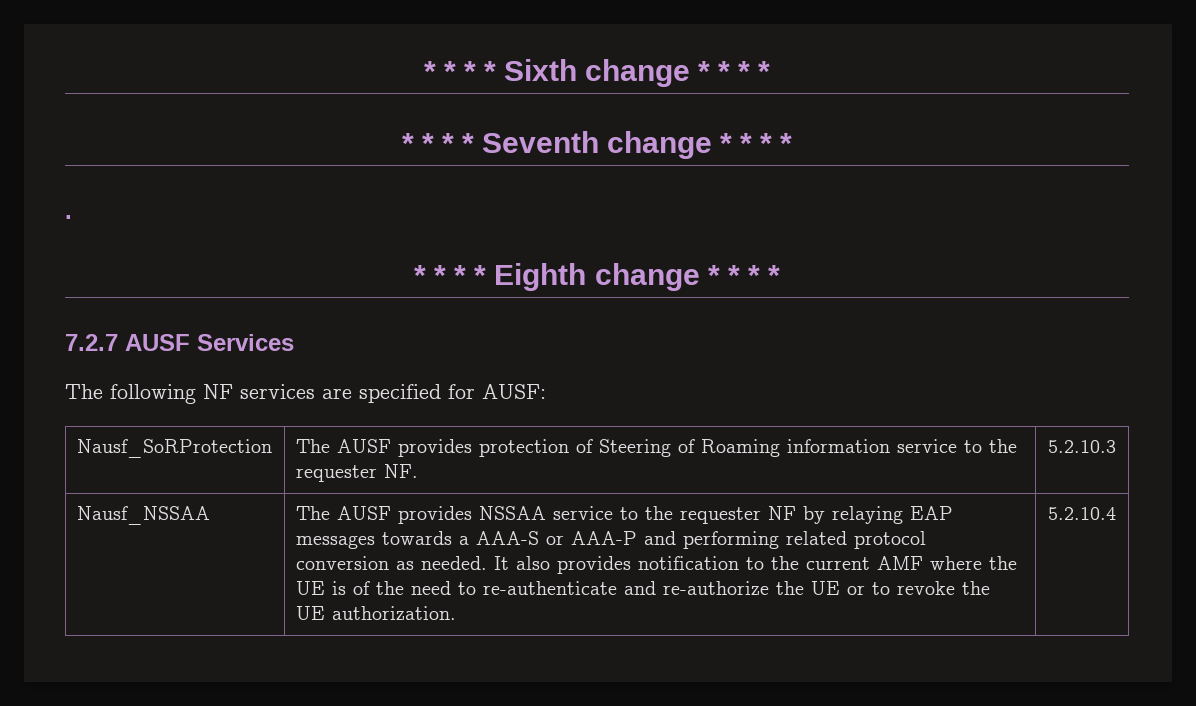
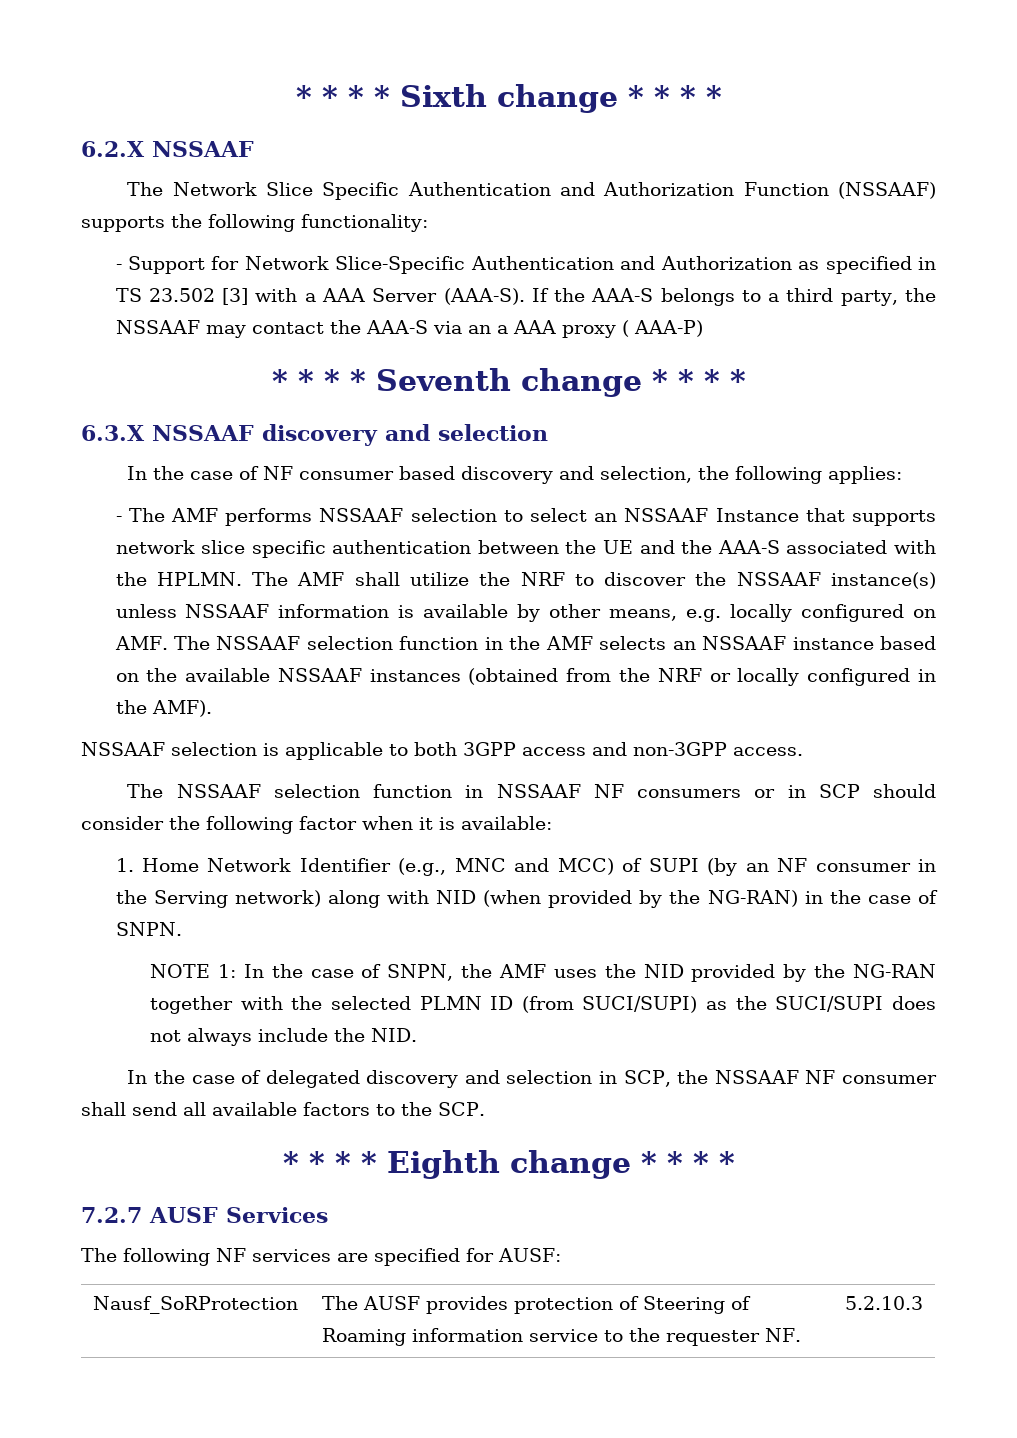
+ 6.2.X NSSAAF
+ The Network Slice Specific Authentication and Authorization Function (NSSAAF) supports the following functionality:
+ - Support for Network Slice-Specific Authentication and Authorization as specified in TS 23.502 [3] with a AAA Server (AAA-S). If the AAA-S belongs to a third party, the NSSAAF may contact the AAA-S via an a AAA proxy ( AAA-P)
- .
+ 6.3.X NSSAAF discovery and selection
+ In the case of NF consumer based discovery and selection, the following applies:
+ - The AMF performs NSSAAF selection to select an NSSAAF Instance that supports network slice specific authentication between the UE and the AAA-S associated with the HPLMN. The AMF shall utilize the NRF to discover the NSSAAF instance(s) unless NSSAAF information is available by other means, e.g. locally configured on AMF. The NSSAAF selection function in the AMF selects an NSSAAF instance based on the available NSSAAF instances (obtained from the NRF or locally configured in the AMF).
+ NSSAAF selection is applicable to both 3GPP access and non-3GPP access.
+ The NSSAAF selection function in NSSAAF NF consumers or in SCP should consider the following factor when it is available:
+ 1. Home Network Identifier (e.g., MNC and MCC) of SUPI (by an NF consumer in the Serving network) along with NID (when provided by the NG-RAN) in the case of SNPN.
+ NOTE 1: In the case of SNPN, the AMF uses the NID provided by the NG-RAN together with the selected PLMN ID (from SUCI/SUPI) as the SUCI/SUPI does not always include the NID.
+ In the case of delegated discovery and selection in SCP, the NSSAAF NF consumer shall send all available factors to the SCP.
- Nausf_NSSAA | The AUSF provides NSSAA service to the requester NF by relaying EAP messages towards a AAA-S or AAA-P and performing related protocol conversion as needed. It also provides notification to the current AMF where the UE is of the need to re-authenticate and re-authorize the UE or to revoke the UE authorization. | 5.2.10.4

